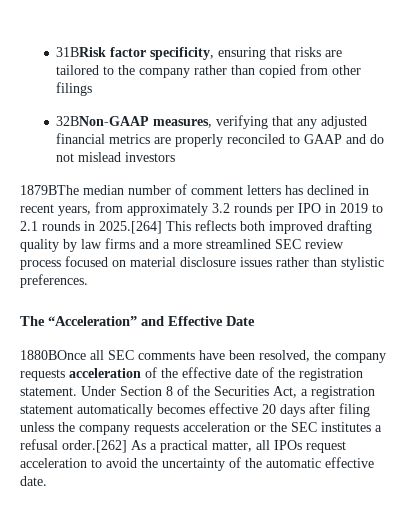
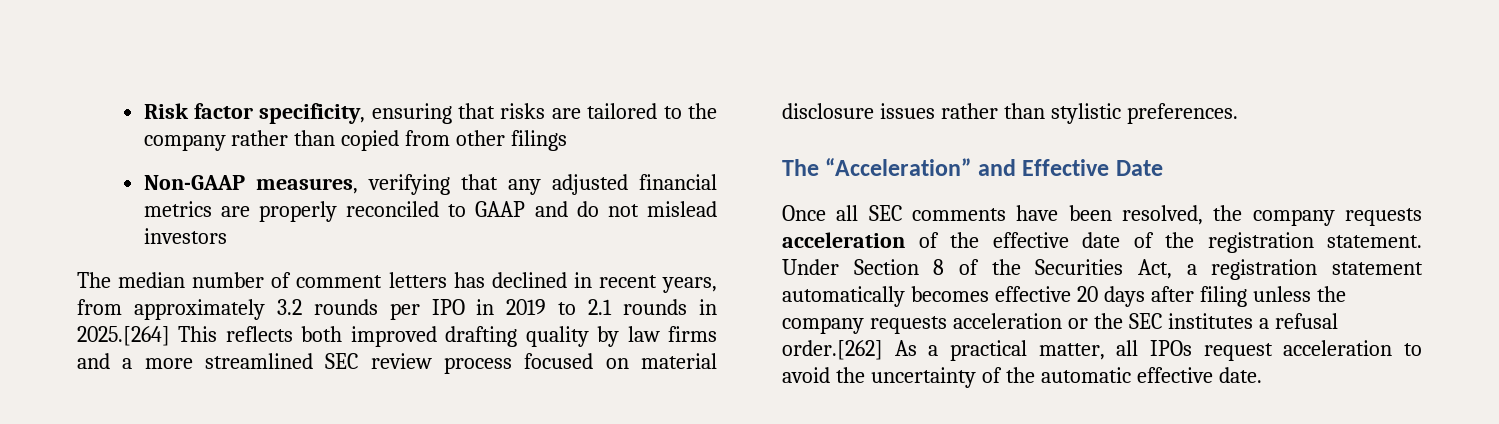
- 31BRisk factor specificity, ensuring that risks are tailored to the company rather than copied from other filings
+ Risk factor specificity, ensuring that risks are tailored to the company rather than copied from other filings
- 32BNon-GAAP measures, verifying that any adjusted financial metrics are properly reconciled to GAAP and do not mislead investors
+ Non-GAAP measures, verifying that any adjusted financial metrics are properly reconciled to GAAP and do not mislead investors
- 1879BThe median number of comment letters has declined in recent years, from approximately 3.2 rounds per IPO in 2019 to 2.1 rounds in 2025.[264] This reflects both improved drafting quality by law firms and a more streamlined SEC review process focused on material disclosure issues rather than stylistic preferences.
+ The median number of comment letters has declined in recent years, from approximately 3.2 rounds per IPO in 2019 to 2.1 rounds in 2025.[264] This reflects both improved drafting quality by law firms and a more streamlined SEC review process focused on material disclosure issues rather than stylistic preferences.
- 1880BOnce all SEC comments have been resolved, the company requests acceleration of the effective date of the registration statement.
+ Once all SEC comments have been resolved, the company requests acceleration of the effective date of the registration statement.

